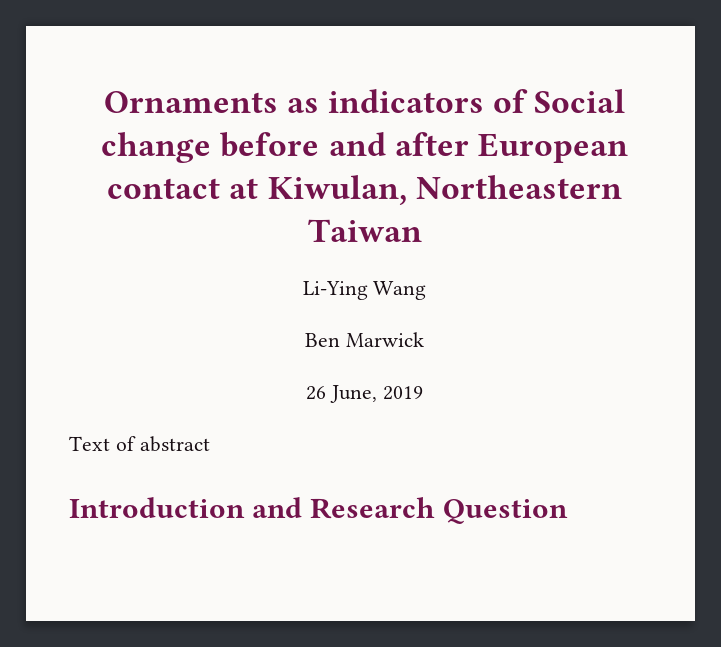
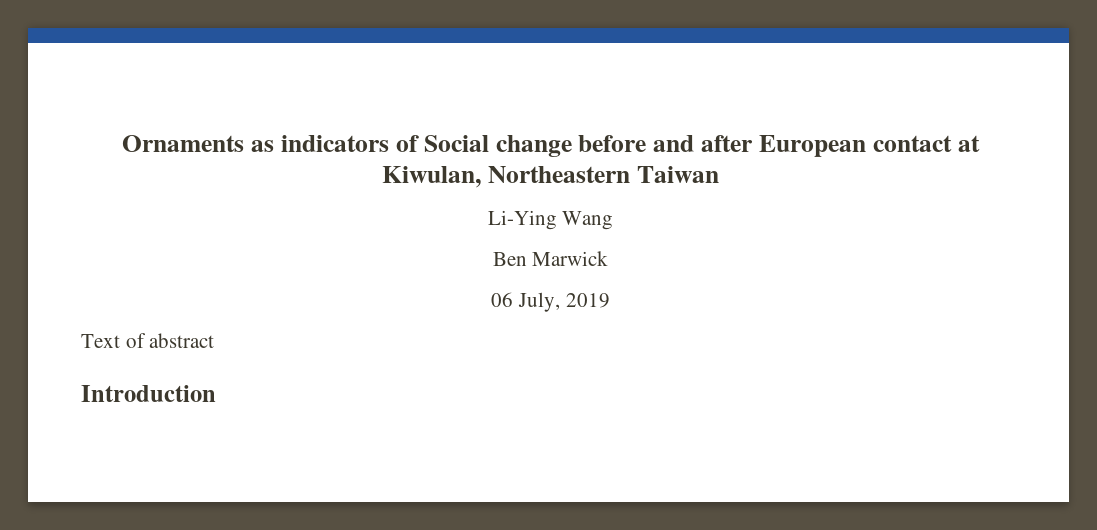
- 26 June, 2019
+ 06 July, 2019
- Introduction and Research Question
+ Introduction

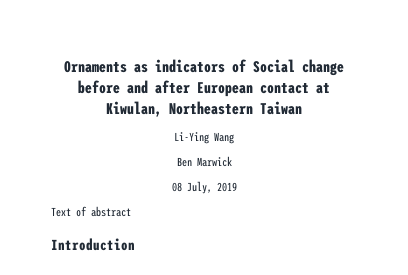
- 06 July, 2019
+ 08 July, 2019

